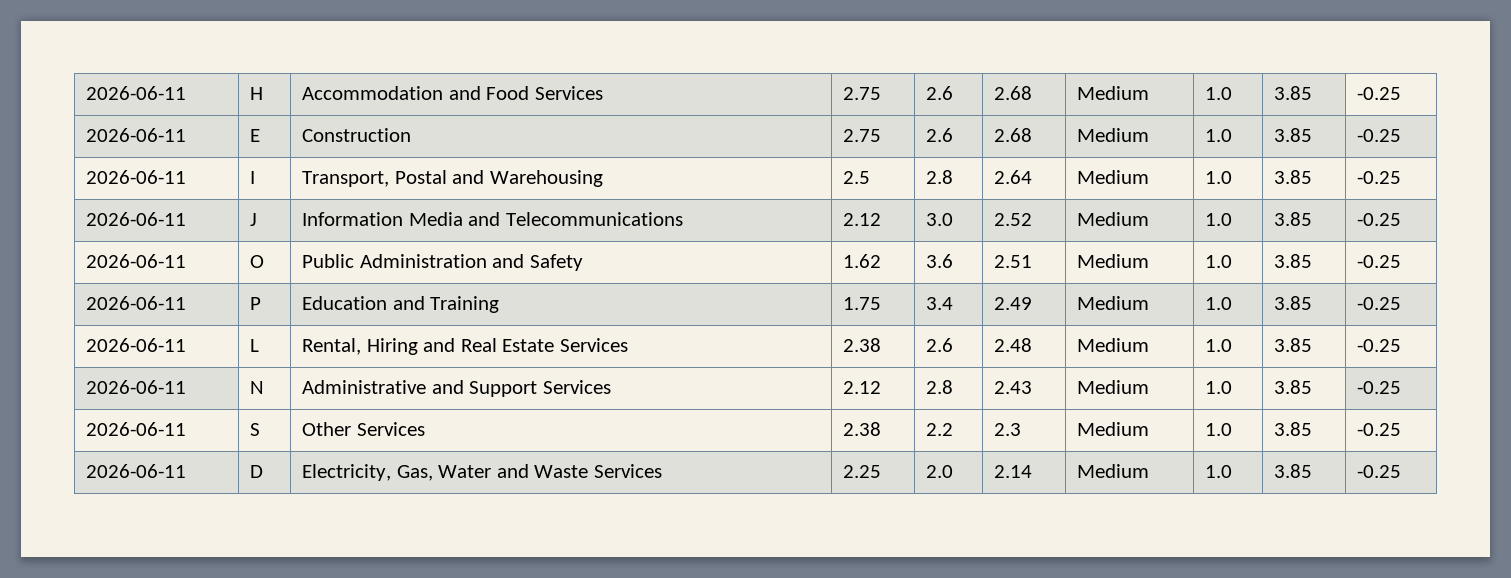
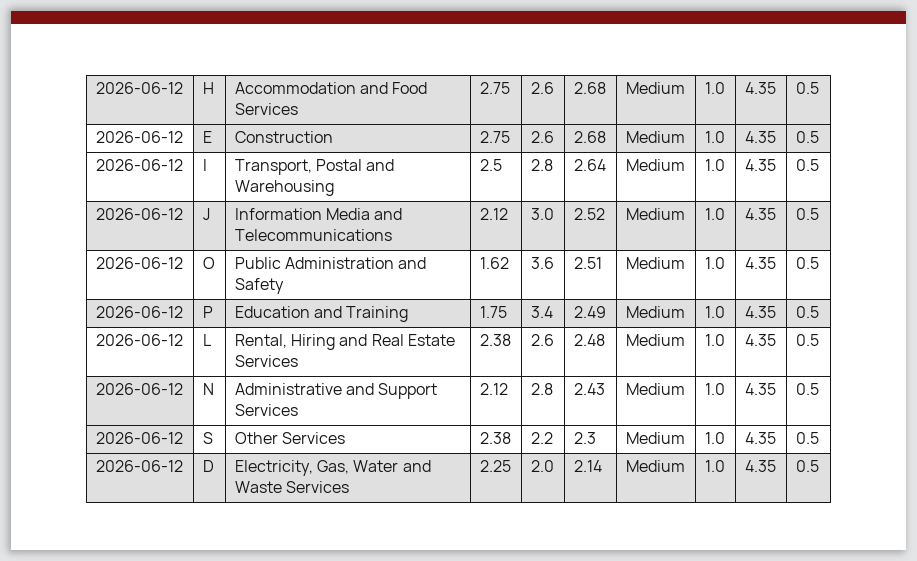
- 2026-06-11 | H | Accommodation and Food Services | 2.75 | 2.6 | 2.68 | Medium | 1.0 | 3.85 | -0.25
- 2026-06-11 | E | Construction | 2.75 | 2.6 | 2.68 | Medium | 1.0 | 3.85 | -0.25
- 2026-06-11 | I | Transport, Postal and Warehousing | 2.5 | 2.8 | 2.64 | Medium | 1.0 | 3.85 | -0.25
- 2026-06-11 | J | Information Media and Telecommunications | 2.12 | 3.0 | 2.52 | Medium | 1.0 | 3.85 | -0.25
- 2026-06-11 | O | Public Administration and Safety | 1.62 | 3.6 | 2.51 | Medium | 1.0 | 3.85 | -0.25
- 2026-06-11 | P | Education and Training | 1.75 | 3.4 | 2.49 | Medium | 1.0 | 3.85 | -0.25
- 2026-06-11 | L | Rental, Hiring and Real Estate Services | 2.38 | 2.6 | 2.48 | Medium | 1.0 | 3.85 | -0.25
- 2026-06-11 | N | Administrative and Support Services | 2.12 | 2.8 | 2.43 | Medium | 1.0 | 3.85 | -0.25
- 2026-06-11 | S | Other Services | 2.38 | 2.2 | 2.3 | Medium | 1.0 | 3.85 | -0.25
- 2026-06-11 | D | Electricity, Gas, Water and Waste Services | 2.25 | 2.0 | 2.14 | Medium | 1.0 | 3.85 | -0.25
+ 2026-06-12 | H | Accommodation and Food Services | 2.75 | 2.6 | 2.68 | Medium | 1.0 | 4.35 | 0.5
+ 2026-06-12 | E | Construction | 2.75 | 2.6 | 2.68 | Medium | 1.0 | 4.35 | 0.5
+ 2026-06-12 | I | Transport, Postal and Warehousing | 2.5 | 2.8 | 2.64 | Medium | 1.0 | 4.35 | 0.5
+ 2026-06-12 | J | Information Media and Telecommunications | 2.12 | 3.0 | 2.52 | Medium | 1.0 | 4.35 | 0.5
+ 2026-06-12 | O | Public Administration and Safety | 1.62 | 3.6 | 2.51 | Medium | 1.0 | 4.35 | 0.5
+ 2026-06-12 | P | Education and Training | 1.75 | 3.4 | 2.49 | Medium | 1.0 | 4.35 | 0.5
+ 2026-06-12 | L | Rental, Hiring and Real Estate Services | 2.38 | 2.6 | 2.48 | Medium | 1.0 | 4.35 | 0.5
+ 2026-06-12 | N | Administrative and Support Services | 2.12 | 2.8 | 2.43 | Medium | 1.0 | 4.35 | 0.5
+ 2026-06-12 | S | Other Services | 2.38 | 2.2 | 2.3 | Medium | 1.0 | 4.35 | 0.5
+ 2026-06-12 | D | Electricity, Gas, Water and Waste Services | 2.25 | 2.0 | 2.14 | Medium | 1.0 | 4.35 | 0.5

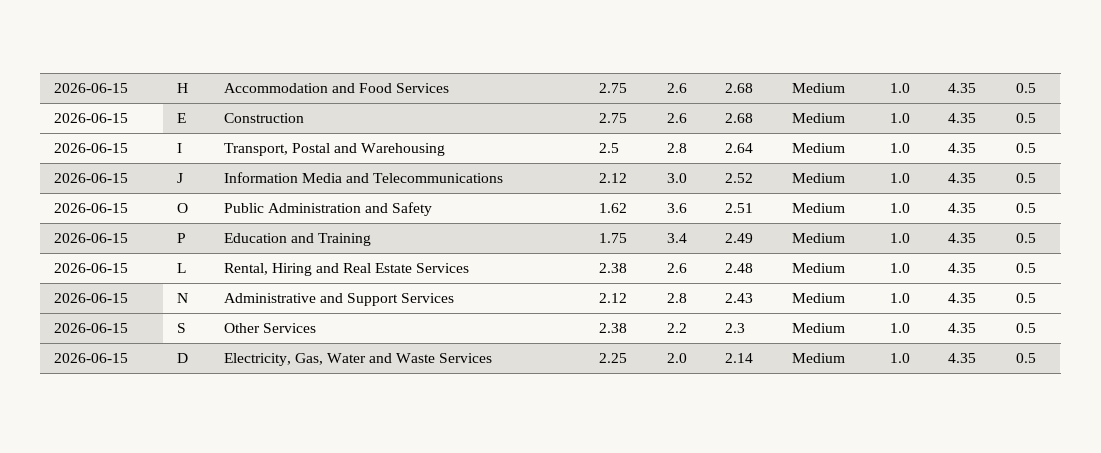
- 2026-06-12 | H | Accommodation and Food Services | 2.75 | 2.6 | 2.68 | Medium | 1.0 | 4.35 | 0.5
+ 2026-06-15 | H | Accommodation and Food Services | 2.75 | 2.6 | 2.68 | Medium | 1.0 | 4.35 | 0.5
- 2026-06-12 | E | Construction | 2.75 | 2.6 | 2.68 | Medium | 1.0 | 4.35 | 0.5
+ 2026-06-15 | E | Construction | 2.75 | 2.6 | 2.68 | Medium | 1.0 | 4.35 | 0.5
- 2026-06-12 | I | Transport, Postal and Warehousing | 2.5 | 2.8 | 2.64 | Medium | 1.0 | 4.35 | 0.5
+ 2026-06-15 | I | Transport, Postal and Warehousing | 2.5 | 2.8 | 2.64 | Medium | 1.0 | 4.35 | 0.5
- 2026-06-12 | J | Information Media and Telecommunications | 2.12 | 3.0 | 2.52 | Medium | 1.0 | 4.35 | 0.5
+ 2026-06-15 | J | Information Media and Telecommunications | 2.12 | 3.0 | 2.52 | Medium | 1.0 | 4.35 | 0.5
- 2026-06-12 | O | Public Administration and Safety | 1.62 | 3.6 | 2.51 | Medium | 1.0 | 4.35 | 0.5
+ 2026-06-15 | O | Public Administration and Safety | 1.62 | 3.6 | 2.51 | Medium | 1.0 | 4.35 | 0.5
- 2026-06-12 | P | Education and Training | 1.75 | 3.4 | 2.49 | Medium | 1.0 | 4.35 | 0.5
+ 2026-06-15 | P | Education and Training | 1.75 | 3.4 | 2.49 | Medium | 1.0 | 4.35 | 0.5
- 2026-06-12 | L | Rental, Hiring and Real Estate Services | 2.38 | 2.6 | 2.48 | Medium | 1.0 | 4.35 | 0.5
+ 2026-06-15 | L | Rental, Hiring and Real Estate Services | 2.38 | 2.6 | 2.48 | Medium | 1.0 | 4.35 | 0.5
- 2026-06-12 | N | Administrative and Support Services | 2.12 | 2.8 | 2.43 | Medium | 1.0 | 4.35 | 0.5
+ 2026-06-15 | N | Administrative and Support Services | 2.12 | 2.8 | 2.43 | Medium | 1.0 | 4.35 | 0.5
- 2026-06-12 | S | Other Services | 2.38 | 2.2 | 2.3 | Medium | 1.0 | 4.35 | 0.5
+ 2026-06-15 | S | Other Services | 2.38 | 2.2 | 2.3 | Medium | 1.0 | 4.35 | 0.5
- 2026-06-12 | D | Electricity, Gas, Water and Waste Services | 2.25 | 2.0 | 2.14 | Medium | 1.0 | 4.35 | 0.5
+ 2026-06-15 | D | Electricity, Gas, Water and Waste Services | 2.25 | 2.0 | 2.14 | Medium | 1.0 | 4.35 | 0.5

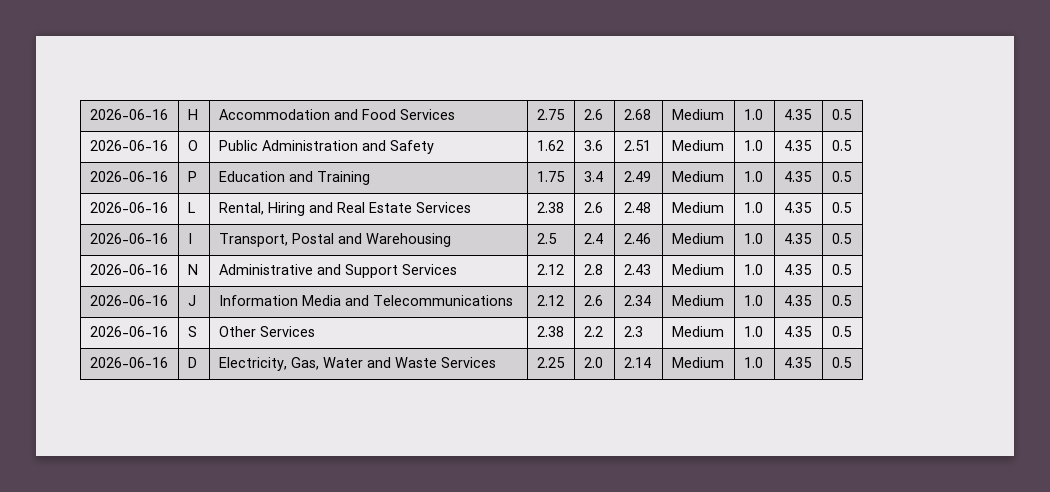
- 2026-06-15 | H | Accommodation and Food Services | 2.75 | 2.6 | 2.68 | Medium | 1.0 | 4.35 | 0.5
+ 2026-06-16 | H | Accommodation and Food Services | 2.75 | 2.6 | 2.68 | Medium | 1.0 | 4.35 | 0.5
- 2026-06-15 | E | Construction | 2.75 | 2.6 | 2.68 | Medium | 1.0 | 4.35 | 0.5
- 2026-06-15 | I | Transport, Postal and Warehousing | 2.5 | 2.8 | 2.64 | Medium | 1.0 | 4.35 | 0.5
- 2026-06-15 | J | Information Media and Telecommunications | 2.12 | 3.0 | 2.52 | Medium | 1.0 | 4.35 | 0.5
- 2026-06-15 | O | Public Administration and Safety | 1.62 | 3.6 | 2.51 | Medium | 1.0 | 4.35 | 0.5
+ 2026-06-16 | O | Public Administration and Safety | 1.62 | 3.6 | 2.51 | Medium | 1.0 | 4.35 | 0.5
- 2026-06-15 | P | Education and Training | 1.75 | 3.4 | 2.49 | Medium | 1.0 | 4.35 | 0.5
+ 2026-06-16 | P | Education and Training | 1.75 | 3.4 | 2.49 | Medium | 1.0 | 4.35 | 0.5
- 2026-06-15 | L | Rental, Hiring and Real Estate Services | 2.38 | 2.6 | 2.48 | Medium | 1.0 | 4.35 | 0.5
+ 2026-06-16 | L | Rental, Hiring and Real Estate Services | 2.38 | 2.6 | 2.48 | Medium | 1.0 | 4.35 | 0.5
- 2026-06-15 | N | Administrative and Support Services | 2.12 | 2.8 | 2.43 | Medium | 1.0 | 4.35 | 0.5
+ 2026-06-16 | I | Transport, Postal and Warehousing | 2.5 | 2.4 | 2.46 | Medium | 1.0 | 4.35 | 0.5
+ 2026-06-16 | N | Administrative and Support Services | 2.12 | 2.8 | 2.43 | Medium | 1.0 | 4.35 | 0.5
- 2026-06-15 | S | Other Services | 2.38 | 2.2 | 2.3 | Medium | 1.0 | 4.35 | 0.5
+ 2026-06-16 | J | Information Media and Telecommunications | 2.12 | 2.6 | 2.34 | Medium | 1.0 | 4.35 | 0.5
+ 2026-06-16 | S | Other Services | 2.38 | 2.2 | 2.3 | Medium | 1.0 | 4.35 | 0.5
- 2026-06-15 | D | Electricity, Gas, Water and Waste Services | 2.25 | 2.0 | 2.14 | Medium | 1.0 | 4.35 | 0.5
+ 2026-06-16 | D | Electricity, Gas, Water and Waste Services | 2.25 | 2.0 | 2.14 | Medium | 1.0 | 4.35 | 0.5

